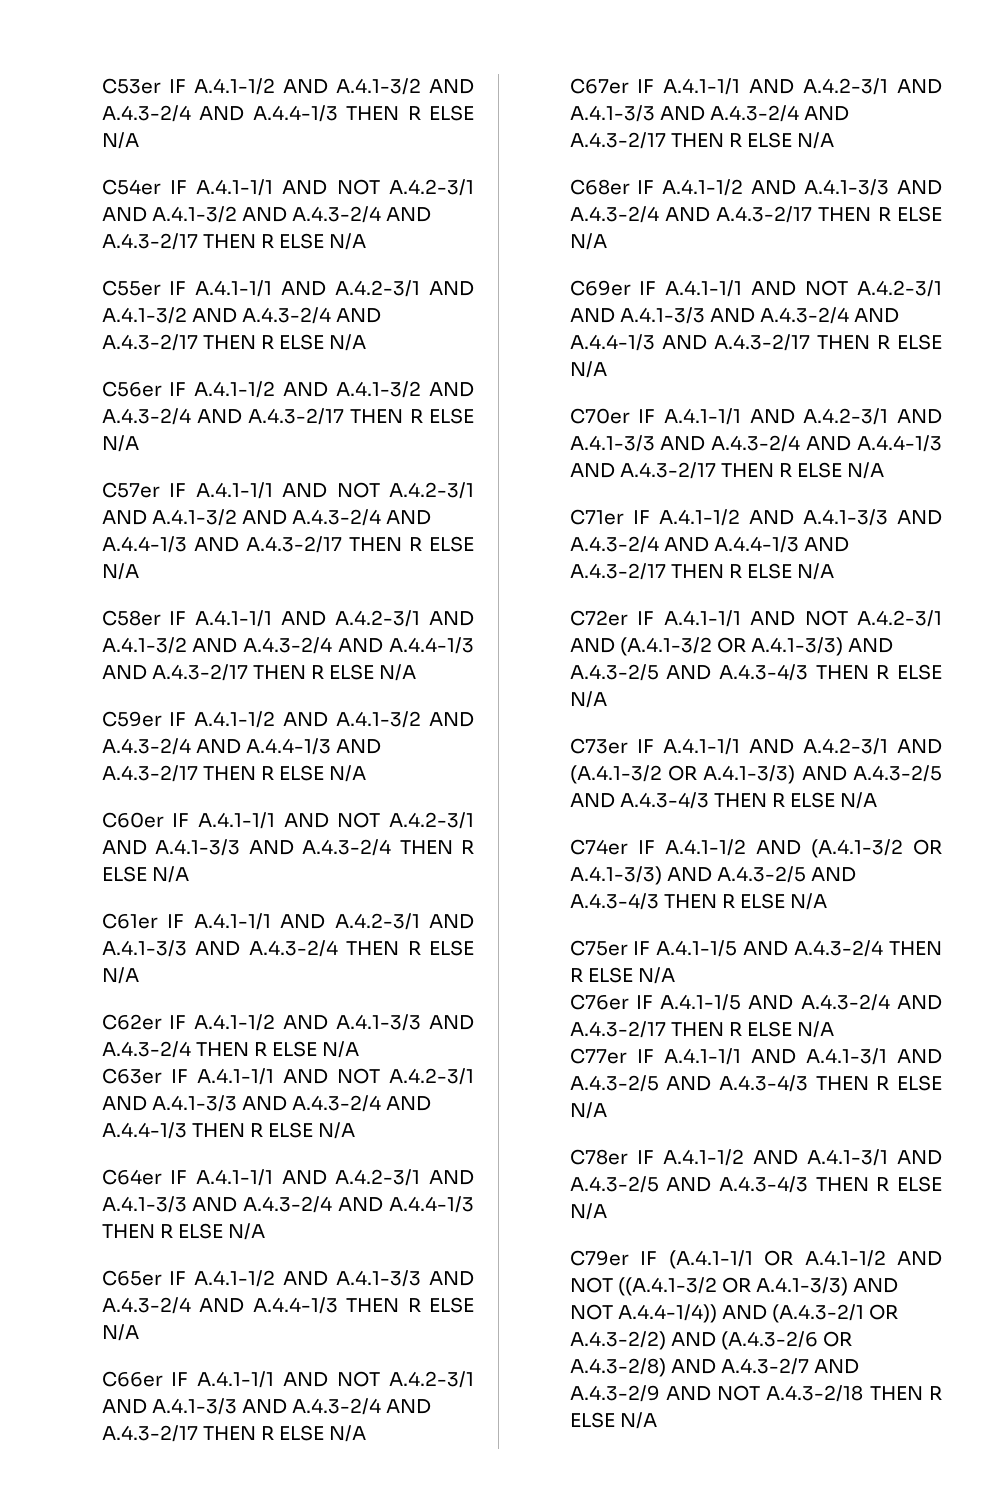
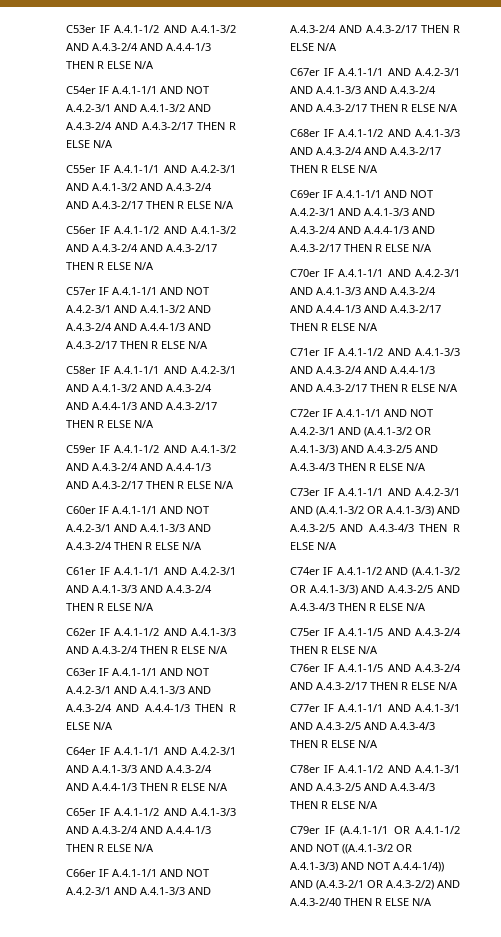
- C79er IF (A.4.1-1/1 OR A.4.1-1/2 AND NOT ((A.4.1-3/2 OR A.4.1-3/3) AND NOT A.4.4-1/4)) AND (A.4.3-2/1 OR A.4.3-2/2) AND (A.4.3-2/6 OR A.4.3-2/8) AND A.4.3-2/7 AND A.4.3-2/9 AND NOT A.4.3-2/18 THEN R ELSE N/A
+ C79er IF (A.4.1-1/1 OR A.4.1-1/2 AND NOT ((A.4.1-3/2 OR A.4.1-3/3) AND NOT A.4.4-1/4)) AND (A.4.3-2/1 OR A.4.3-2/2) AND A.4.3-2/40 THEN R ELSE N/A

